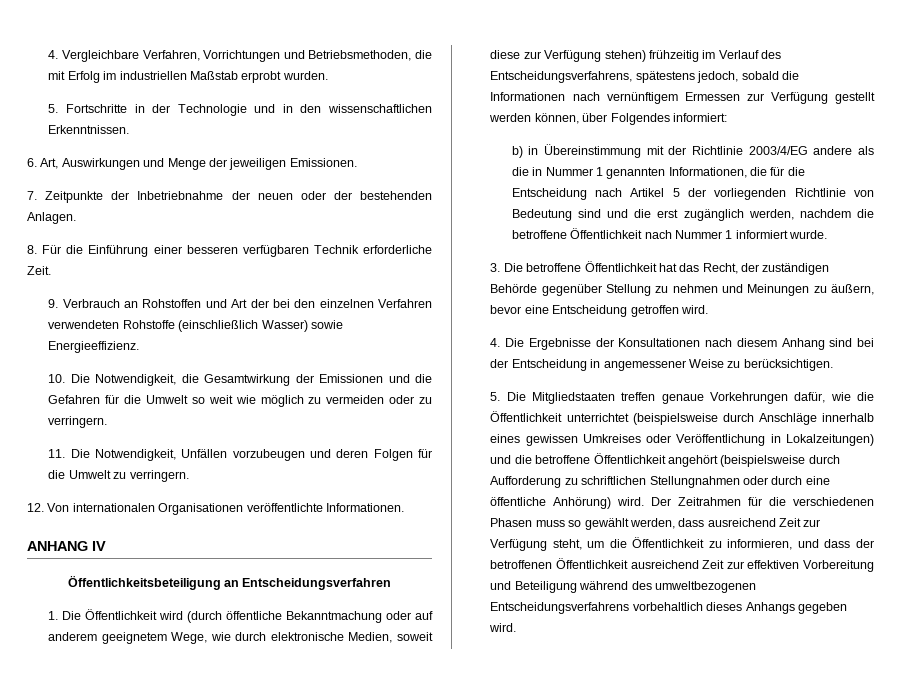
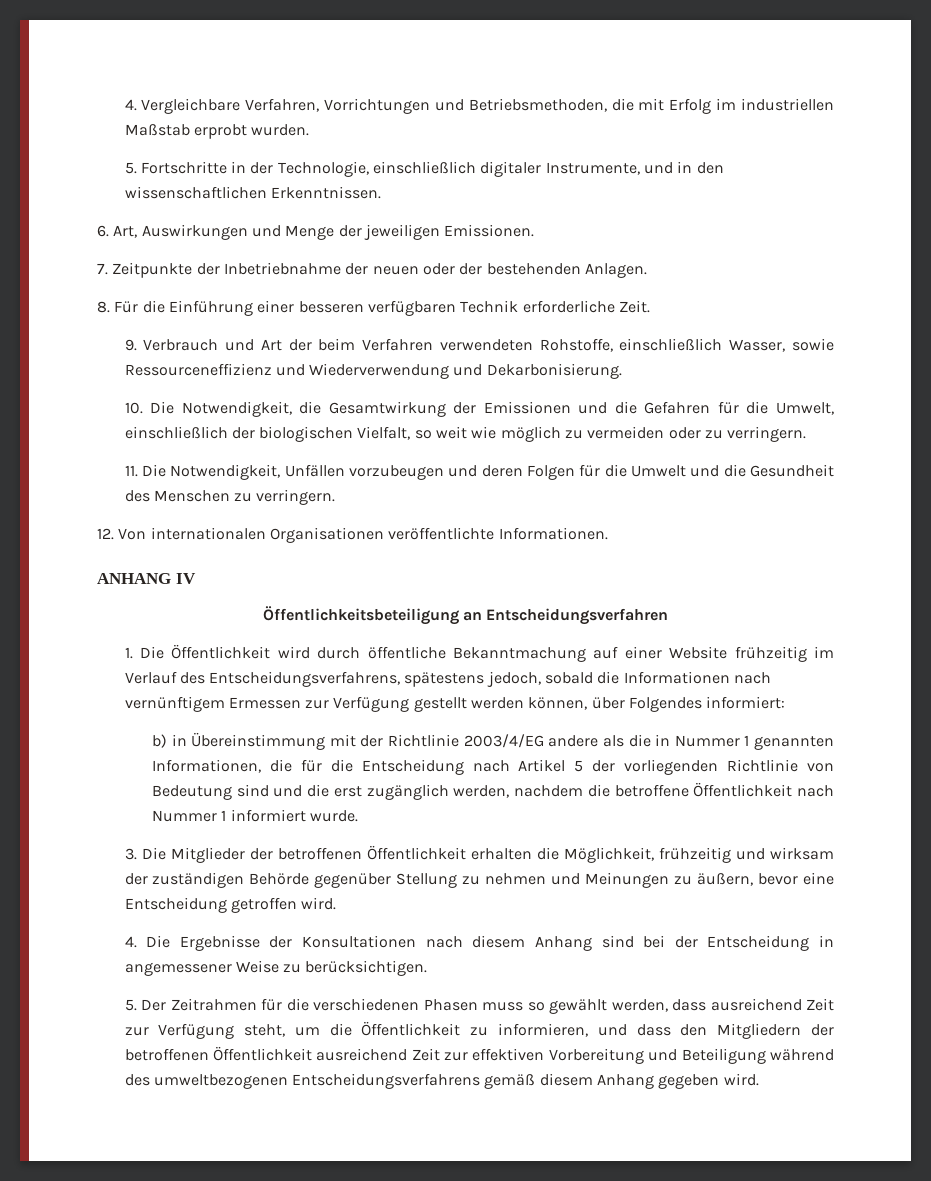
- 5. Fortschritte in der Technologie und in den wissenschaftlichen Erkenntnissen.
+ 5. Fortschritte in der Technologie, einschließlich digitaler Instrumente, und in den wissenschaftlichen Erkenntnissen.
- 9. Verbrauch an Rohstoffen und Art der bei den einzelnen Verfahren verwendeten Rohstoffe (einschließlich Wasser) sowie Energieeffizienz.
+ 9. Verbrauch und Art der beim Verfahren verwendeten Rohstoffe, einschließlich Wasser, sowie Ressourceneffizienz und Wiederverwendung und Dekarbonisierung.
- 10. Die Notwendigkeit, die Gesamtwirkung der Emissionen und die Gefahren für die Umwelt so weit wie möglich zu vermeiden oder zu verringern.
+ 10. Die Notwendigkeit, die Gesamtwirkung der Emissionen und die Gefahren für die Umwelt, einschließlich der biologischen Vielfalt, so weit wie möglich zu vermeiden oder zu verringern.
- 11. Die Notwendigkeit, Unfällen vorzubeugen und deren Folgen für die Umwelt zu verringern.
+ 11. Die Notwendigkeit, Unfällen vorzubeugen und deren Folgen für die Umwelt und die Gesundheit des Menschen zu verringern.
- 1. Die Öffentlichkeit wird (durch öffentliche Bekanntmachung oder auf anderem geeignetem Wege, wie durch elektronische Medien, soweit diese zur Verfügung stehen) frühzeitig im Verlauf des Entscheidungsverfahrens, spätestens jedoch, sobald die Informationen nach vernünftigem Ermessen zur Verfügung gestellt werden können, über Folgendes informiert:
+ 1. Die Öffentlichkeit wird durch öffentliche Bekanntmachung auf einer Website frühzeitig im Verlauf des Entscheidungsverfahrens, spätestens jedoch, sobald die Informationen nach vernünftigem Ermessen zur Verfügung gestellt werden können, über Folgendes informiert:
- 3. Die betroffene Öffentlichkeit hat das Recht, der zuständigen Behörde gegenüber Stellung zu nehmen und Meinungen zu äußern, bevor eine Entscheidung getroffen wird.
+ 3. Die Mitglieder der betroffenen Öffentlichkeit erhalten die Möglichkeit, frühzeitig und wirksam der zuständigen Behörde gegenüber Stellung zu nehmen und Meinungen zu äußern, bevor eine Entscheidung getroffen wird.
- 5. Die Mitgliedstaaten treffen genaue Vorkehrungen dafür, wie die Öffentlichkeit unterrichtet (beispielsweise durch Anschläge innerhalb eines gewissen Umkreises oder Veröffentlichung in Lokalzeitungen) und die betroffene Öffentlichkeit angehört (beispielsweise durch Aufforderung zu schriftlichen Stellungnahmen oder durch eine öffentliche Anhörung) wird. Der Zeitrahmen für die verschiedenen Phasen muss so gewählt werden, dass ausreichend Zeit zur Verfügung steht, um die Öffentlichkeit zu informieren, und dass der betroffenen Öffentlichkeit ausreichend Zeit zur effektiven Vorbereitung und Beteiligung während des umweltbezogenen Entscheidungsverfahrens vorbehaltlich dieses Anhangs gegeben wird.
+ 5. Der Zeitrahmen für die verschiedenen Phasen muss so gewählt werden, dass ausreichend Zeit zur Verfügung steht, um die Öffentlichkeit zu informieren, und dass den Mitgliedern der betroffenen Öffentlichkeit ausreichend Zeit zur effektiven Vorbereitung und Beteiligung während des umweltbezogenen Entscheidungsverfahrens gemäß diesem Anhang gegeben wird.

